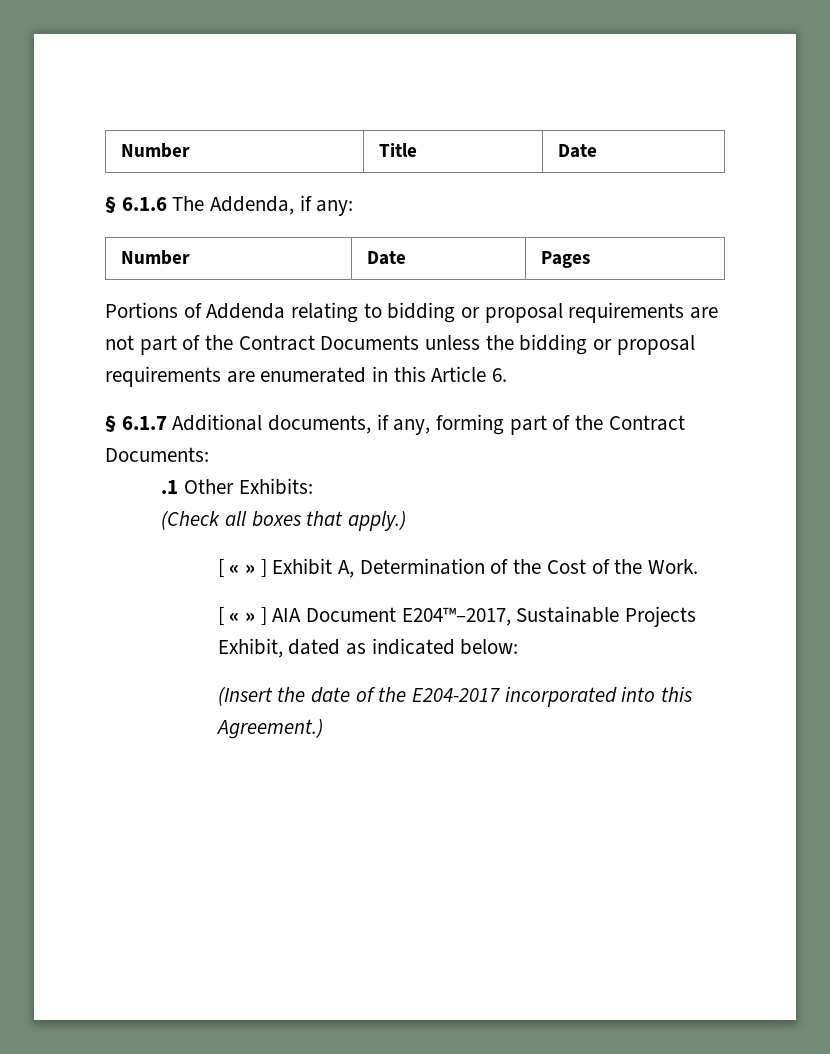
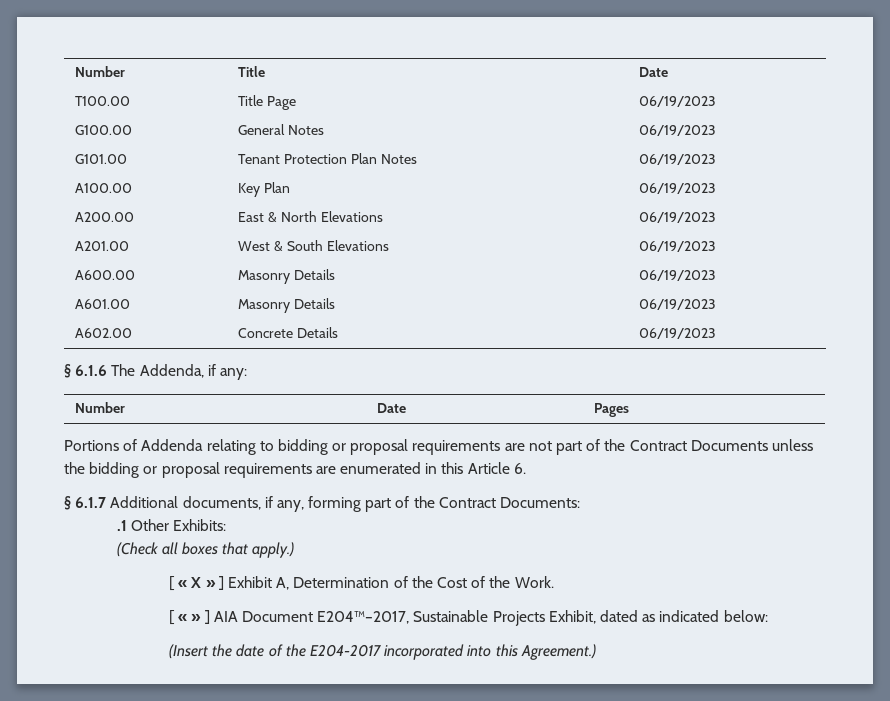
+ T100.00 | Title Page | 06/19/2023
+ G100.00 | General Notes | 06/19/2023
+ G101.00 | Tenant Protection Plan Notes | 06/19/2023
+ A100.00 | Key Plan | 06/19/2023
+ A200.00 | East & North Elevations | 06/19/2023
+ A201.00 | West & South Elevations | 06/19/2023
+ A600.00 | Masonry Details | 06/19/2023
+ A601.00 | Masonry Details | 06/19/2023
+ A602.00 | Concrete Details | 06/19/2023
- [ « » ] Exhibit A, Determination of the Cost of the Work.
+ [ « X » ] Exhibit A, Determination of the Cost of the Work.

